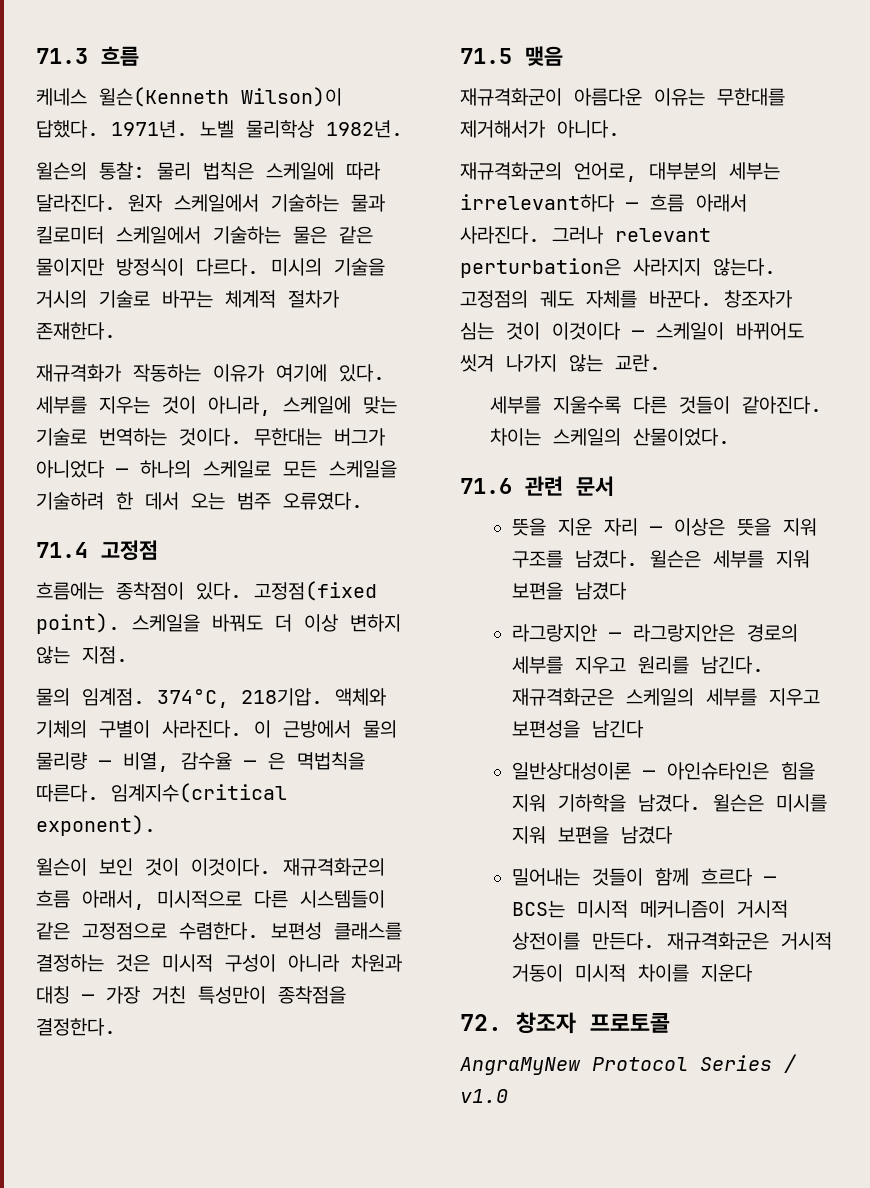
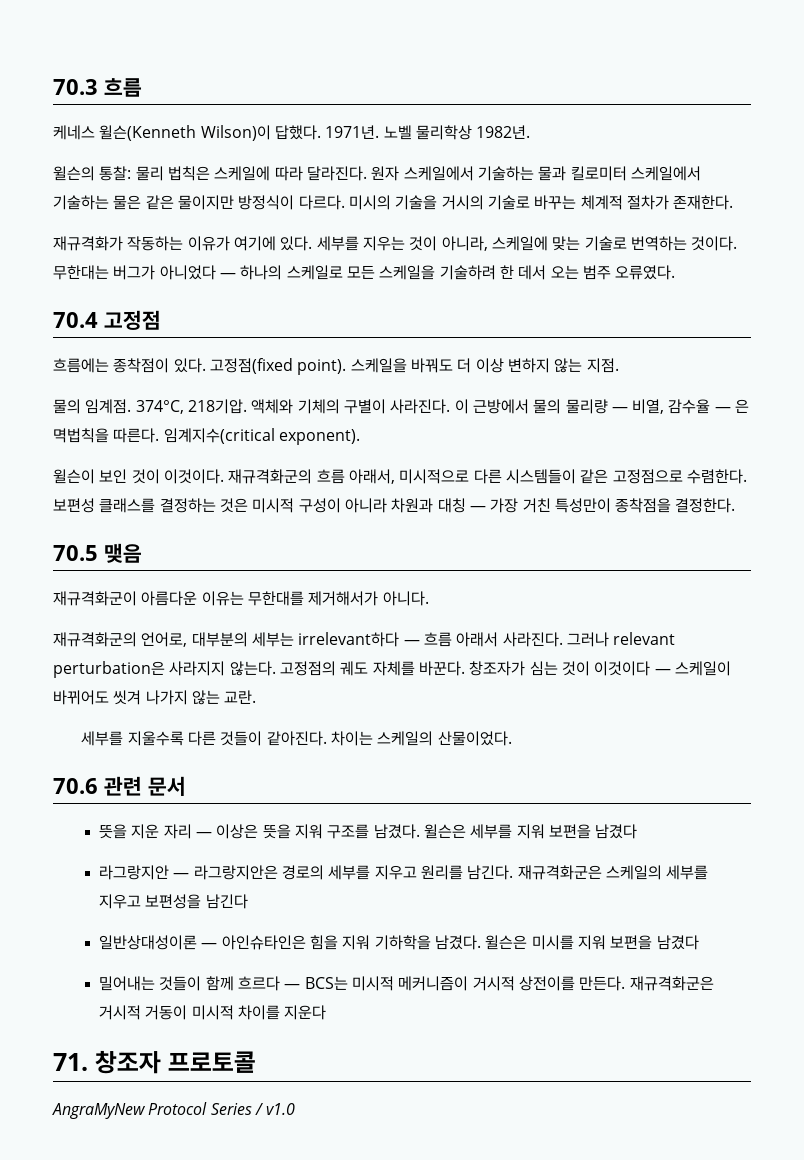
- 71.3 흐름
+ 70.3 흐름
- 71.4 고정점
+ 70.4 고정점
- 71.5 맺음
+ 70.5 맺음
- 71.6 관련 문서
+ 70.6 관련 문서
- 72. 창조자 프로토콜
+ 71. 창조자 프로토콜

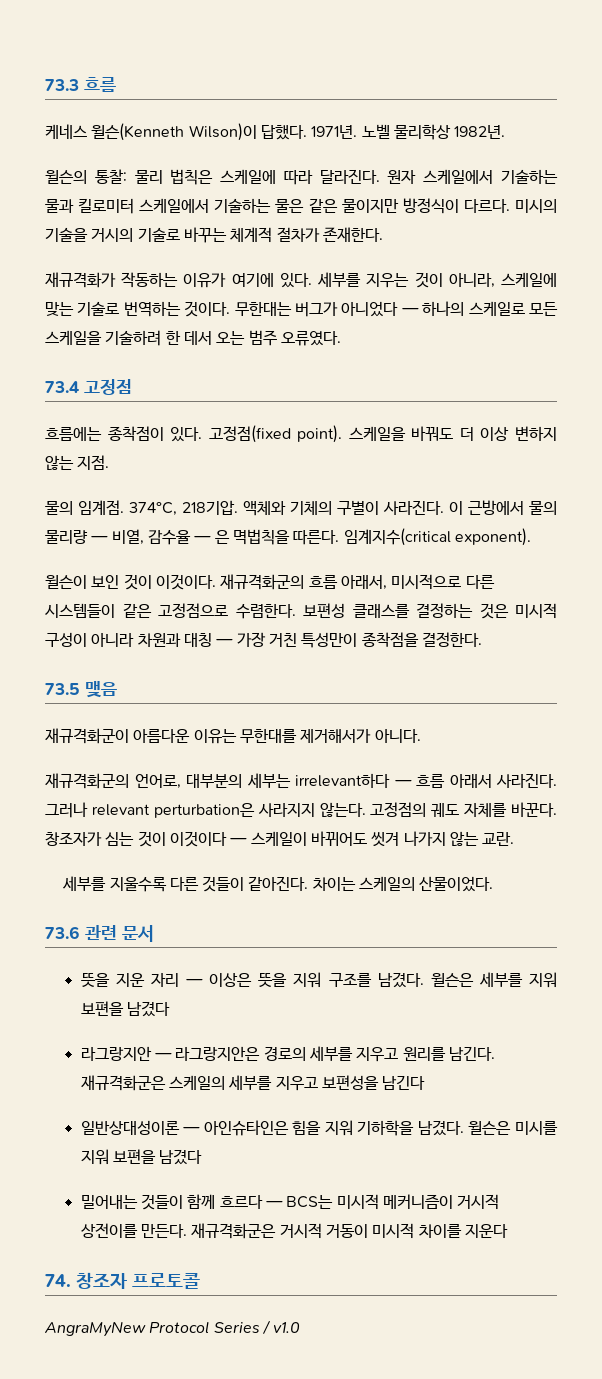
- 70.3 흐름
+ 73.3 흐름
- 70.4 고정점
+ 73.4 고정점
- 70.5 맺음
+ 73.5 맺음
- 70.6 관련 문서
+ 73.6 관련 문서
- 71. 창조자 프로토콜
+ 74. 창조자 프로토콜

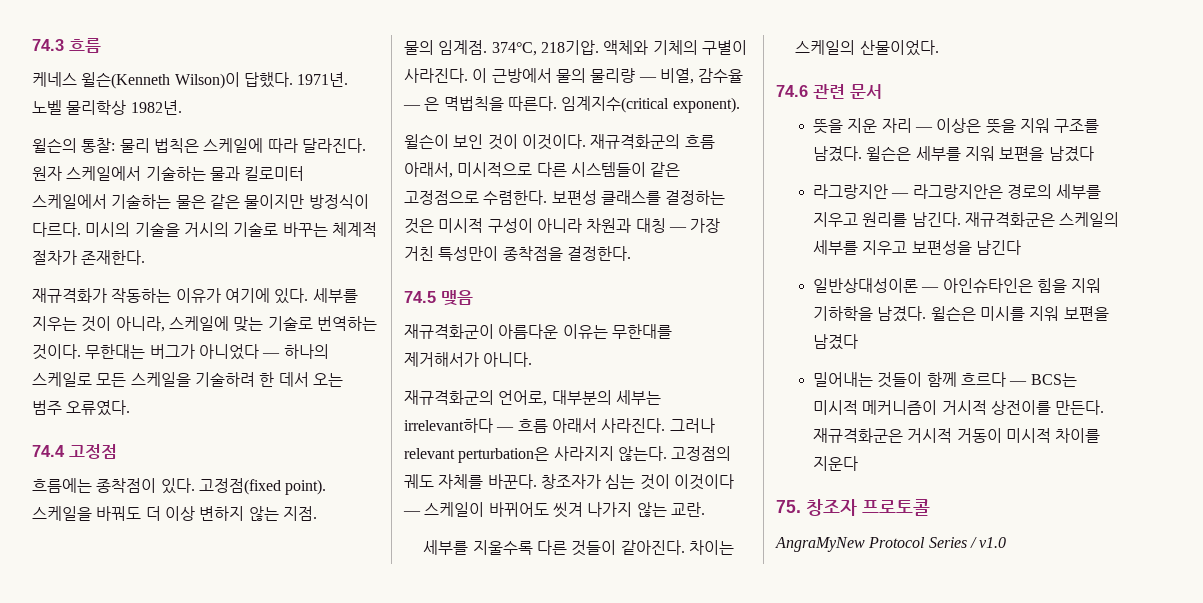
- 73.3 흐름
+ 74.3 흐름
- 73.4 고정점
+ 74.4 고정점
- 73.5 맺음
+ 74.5 맺음
- 73.6 관련 문서
+ 74.6 관련 문서
- 74. 창조자 프로토콜
+ 75. 창조자 프로토콜

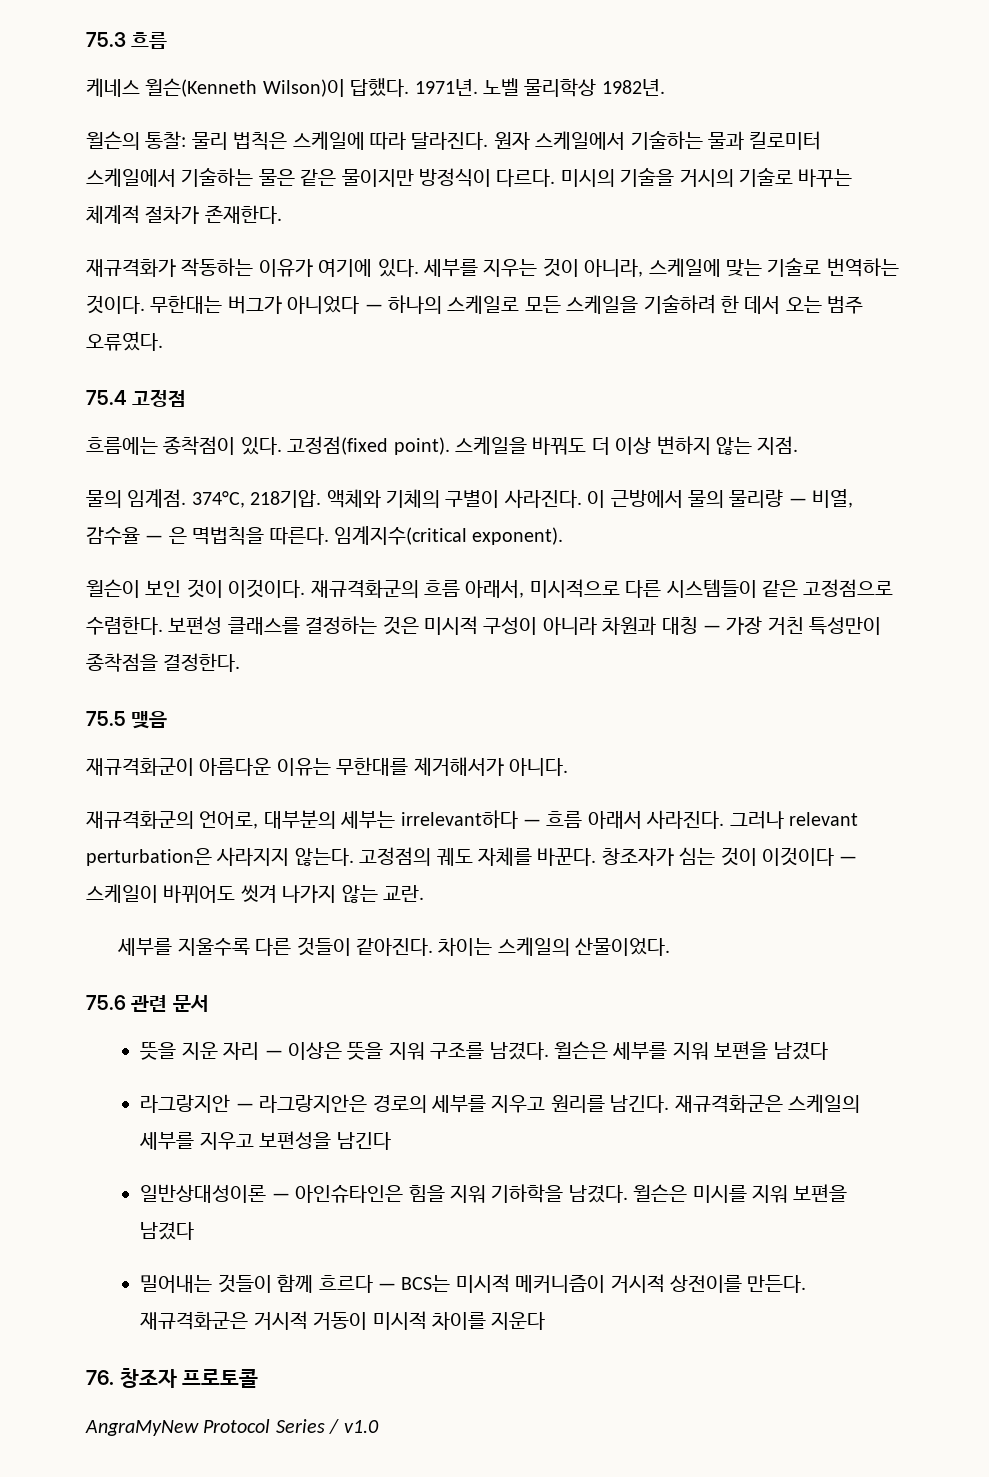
- 74.3 흐름
+ 75.3 흐름
- 74.4 고정점
+ 75.4 고정점
- 74.5 맺음
+ 75.5 맺음
- 74.6 관련 문서
+ 75.6 관련 문서
- 75. 창조자 프로토콜
+ 76. 창조자 프로토콜

